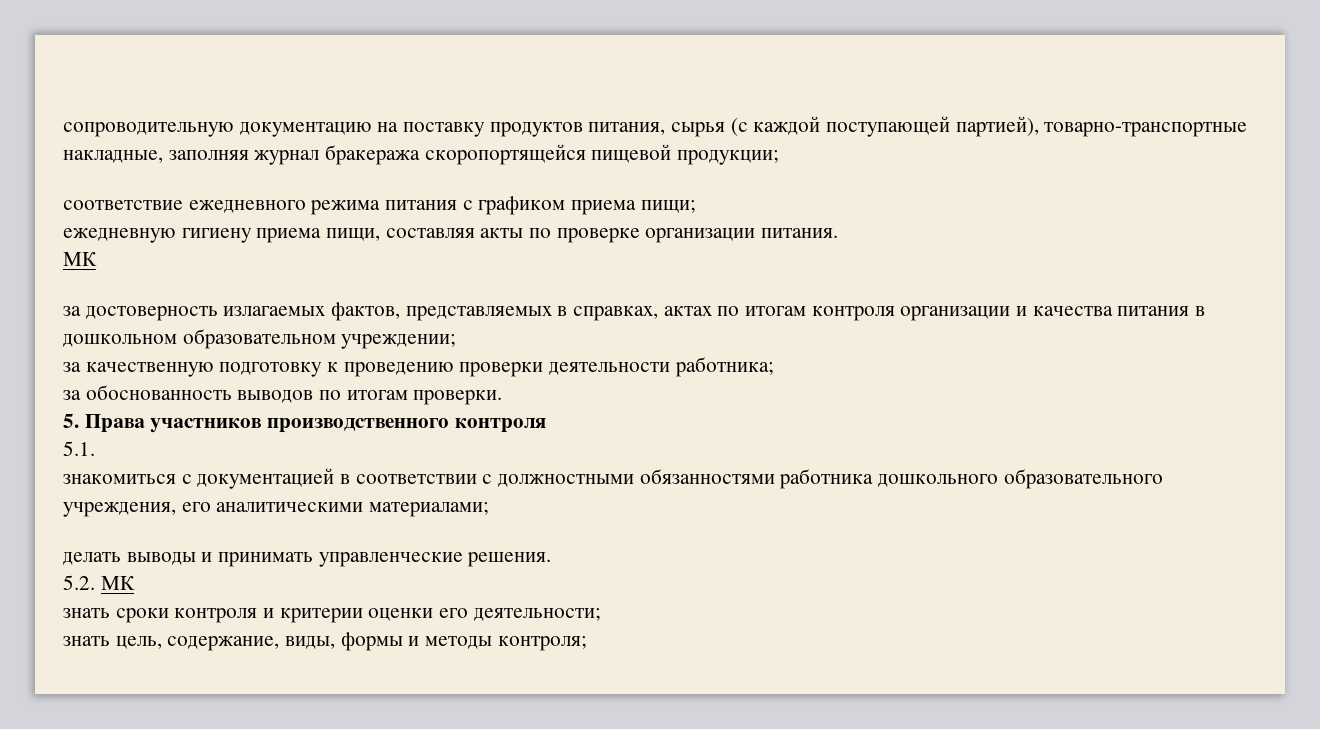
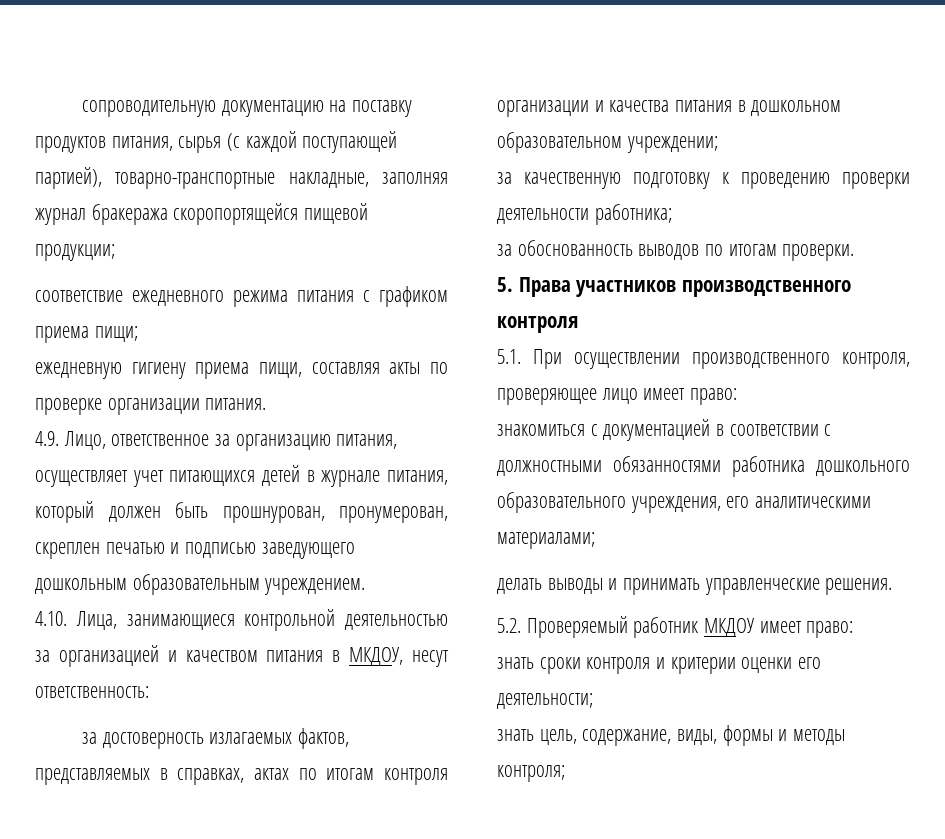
  ежедневную гигиену приема пищи, составляя акты по проверке организации питания.
- МК
+ 4.9. Лицо, ответственное за организацию питания, осуществляет учет питающихся детей в журнале питания, который должен быть прошнурован, пронумерован, скреплен печатью и подписью заведующего дошкольным образовательным учреждением.
+ 4.10. Лица, занимающиеся контрольной деятельностью за организацией и качеством питания в МКДОУ, несут ответственность:
- 5.1.
+ 5.1. При осуществлении производственного контроля, проверяющее лицо имеет право:
- 5.2. МК
+ 5.2. Проверяемый работник МКДОУ имеет право:

